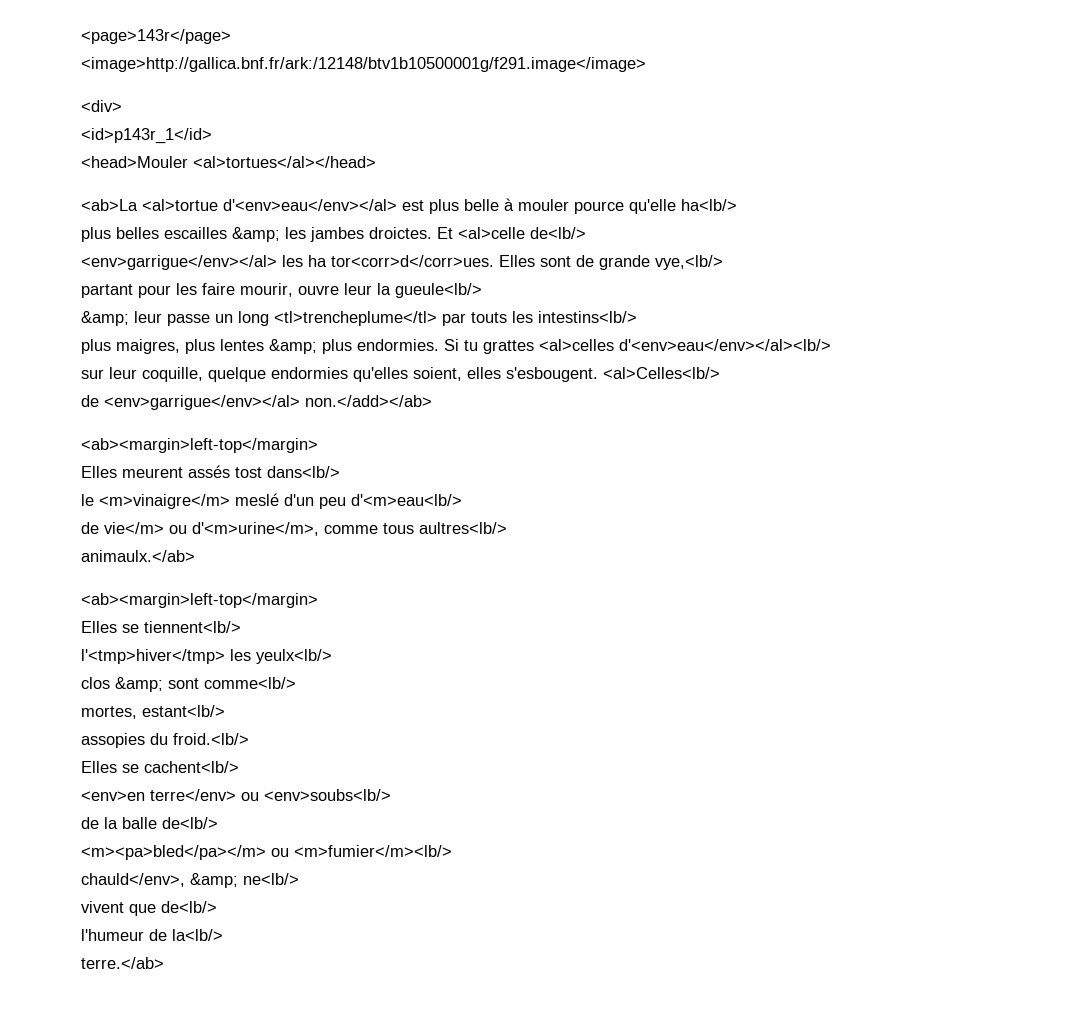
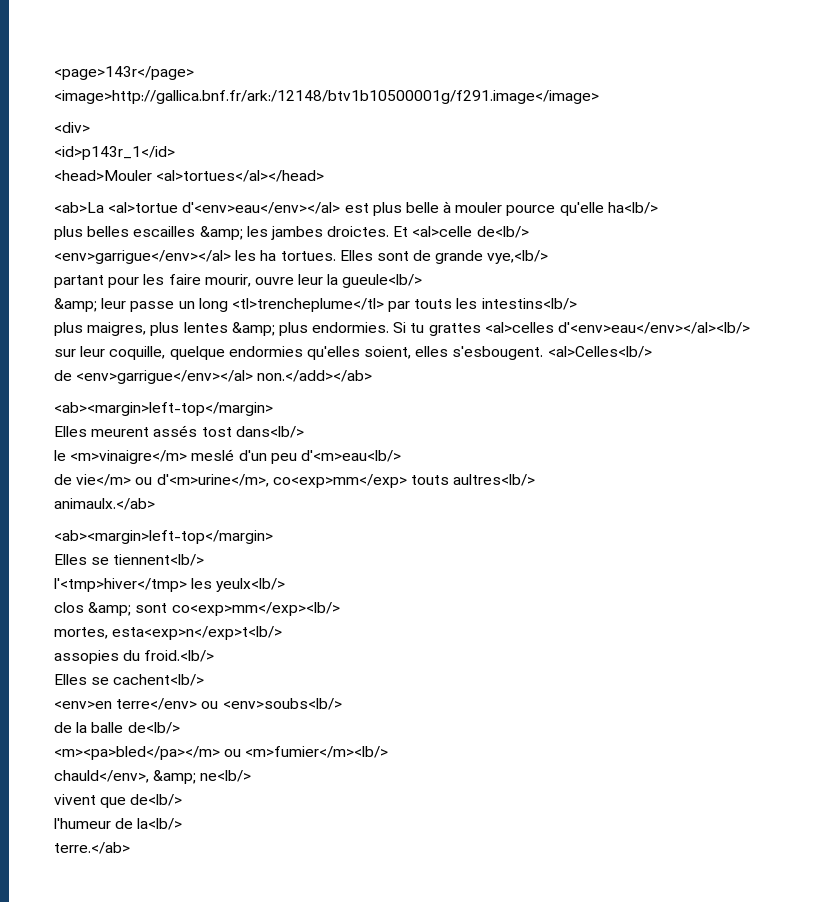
- <env>garrigue</env></al> les ha tor<corr>d</corr>ues.
+ <env>garrigue</env></al> les ha tortues.
- de vie</m> ou d'<m>urine</m>, comme tous aultres<lb/>
+ de vie</m> ou d'<m>urine</m>, co<exp>mm</exp> touts aultres<lb/>
- clos &amp; sont comme<lb/>
+ clos &amp; sont co<exp>mm</exp><lb/>
- mortes, estant<lb/>
+ mortes, esta<exp>n</exp>t<lb/>

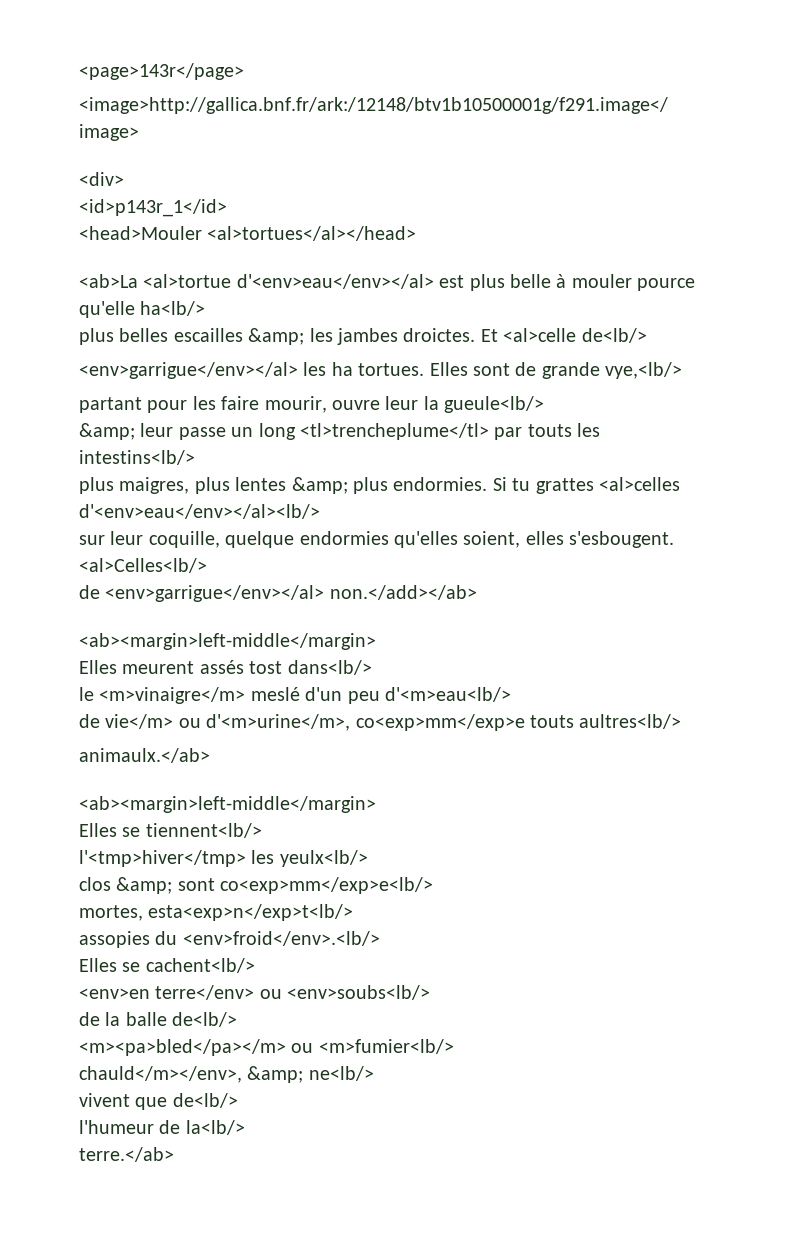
  de <env>garrigue</env></al> non.</add></ab>
- <ab><margin>left-top</margin>
+ <ab><margin>left-middle</margin>
- de vie</m> ou d'<m>urine</m>, co<exp>mm</exp> touts aultres<lb/>
+ de vie</m> ou d'<m>urine</m>, co<exp>mm</exp>e touts aultres<lb/>
  animaulx.</ab>
- <ab><margin>left-top</margin>
+ <ab><margin>left-middle</margin>
- clos &amp; sont co<exp>mm</exp><lb/>
+ clos &amp; sont co<exp>mm</exp>e<lb/>
- assopies du froid.<lb/>
+ assopies du <env>froid</env>.<lb/>
- <m><pa>bled</pa></m> ou <m>fumier</m><lb/>
- chauld</env>, &amp; ne<lb/>
+ <m><pa>bled</pa></m> ou <m>fumier<lb/>
+ chauld</m></env>, &amp; ne<lb/>

